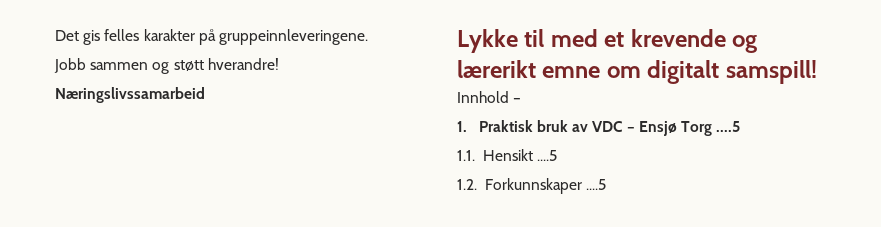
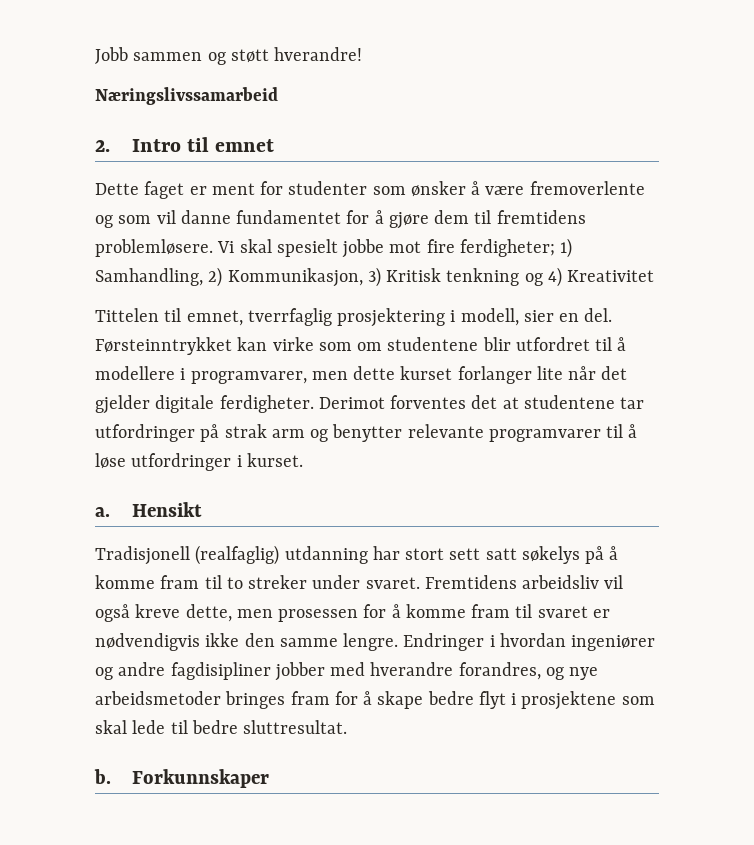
- Det gis felles karakter på gruppeinnleveringene.
- Lykke til med et krevende og lærerikt emne om digitalt samspill!
- Innhold –
- 1. Praktisk bruk av VDC – Ensjø Torg ....5
- 1.1. Hensikt ....5
- 1.2. Forkunnskaper ....5
+ 2. Intro til emnet
+ Dette faget er ment for studenter som ønsker å være fremoverlente og som vil danne fundamentet for å gjøre dem til fremtidens problemløsere. Vi skal spesielt jobbe mot fire ferdigheter; 1) Samhandling, 2) Kommunikasjon, 3) Kritisk tenkning og 4) Kreativitet
+ Tittelen til emnet, tverrfaglig prosjektering i modell, sier en del. Førsteinntrykket kan virke som om studentene blir utfordret til å modellere i programvarer, men dette kurset forlanger lite når det gjelder digitale ferdigheter. Derimot forventes det at studentene tar utfordringer på strak arm og benytter relevante programvarer til å løse utfordringer i kurset.
+ a. Hensikt
+ Tradisjonell (realfaglig) utdanning har stort sett satt søkelys på å komme fram til to streker under svaret. Fremtidens arbeidsliv vil også kreve dette, men prosessen for å komme fram til svaret er nødvendigvis ikke den samme lengre. Endringer i hvordan ingeniører og andre fagdisipliner jobber med hverandre forandres, og nye arbeidsmetoder bringes fram for å skape bedre flyt i prosjektene som skal lede til bedre sluttresultat.
+ b. Forkunnskaper

